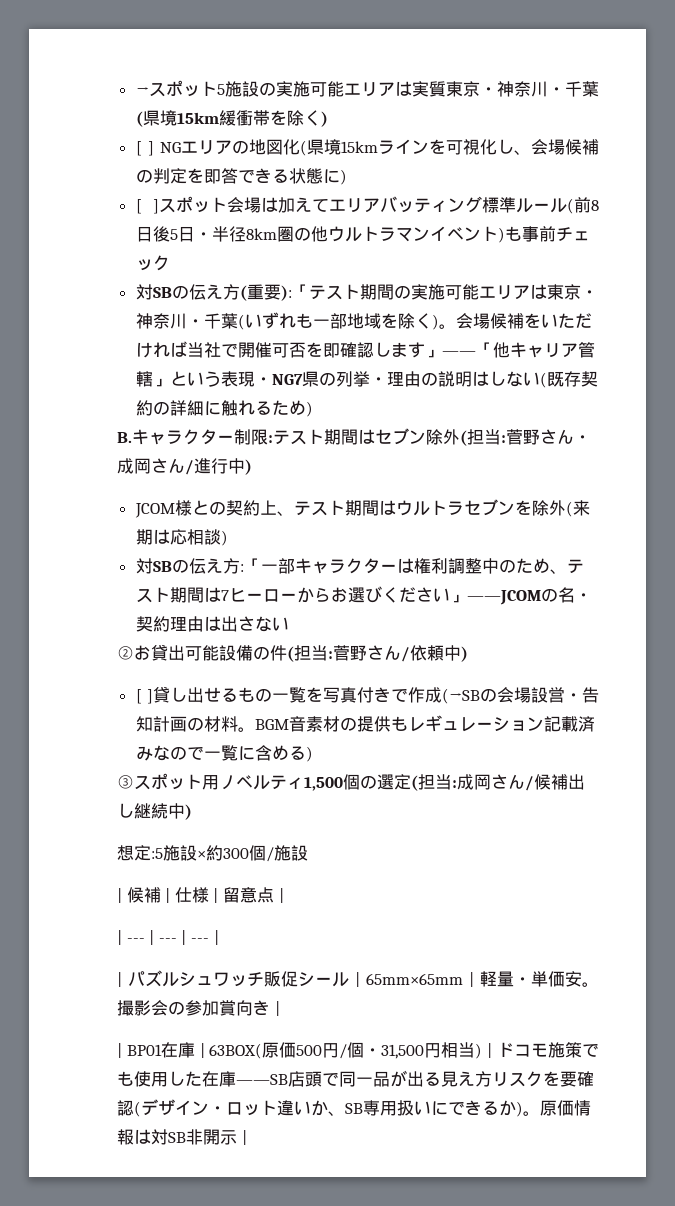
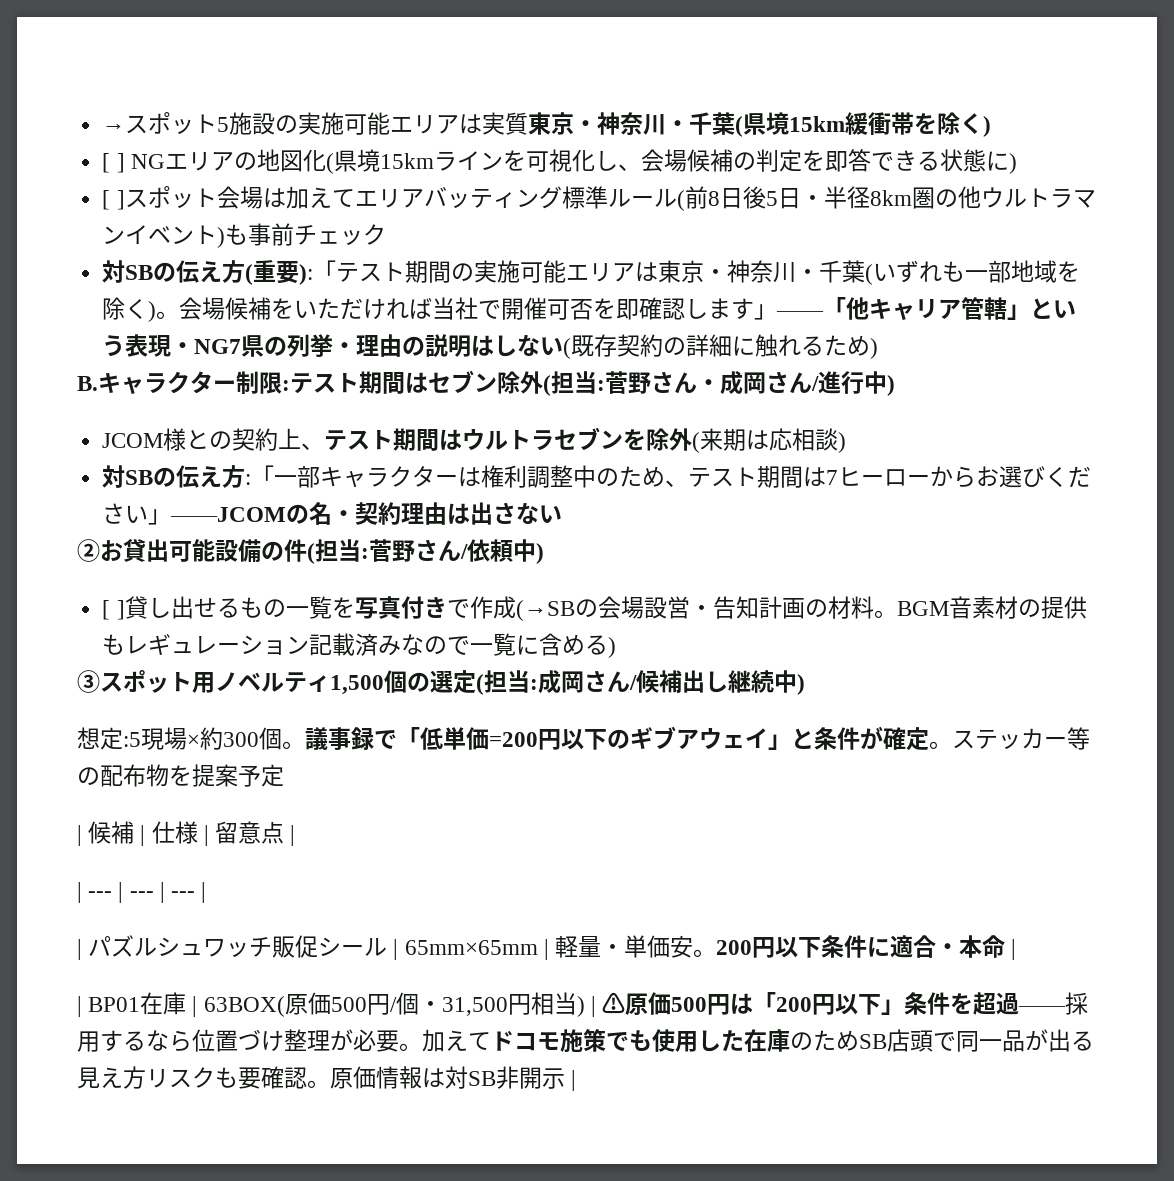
- 想定:5施設×約300個/施設
+ 想定:5現場×約300個。議事録で「低単価=200円以下のギブアウェイ」と条件が確定。ステッカー等の配布物を提案予定
- 撮影会の参加賞向き |
+ 200円以下条件に適合・本命 |
- | BP01在庫 | 63BOX(原価500円/個・31,500円相当) | ドコモ施策でも使用した在庫——SB店頭で同一品が出る見え方リスクを要確認(デザイン・ロット違いか、SB専用扱いにできるか)。
+ | BP01在庫 | 63BOX(原価500円/個・31,500円相当) | ⚠原価500円は「200円以下」条件を超過——採用するなら位置づけ整理が必要。加えてドコモ施策でも使用した在庫のためSB店頭で同一品が出る見え方リスクも要確認。

